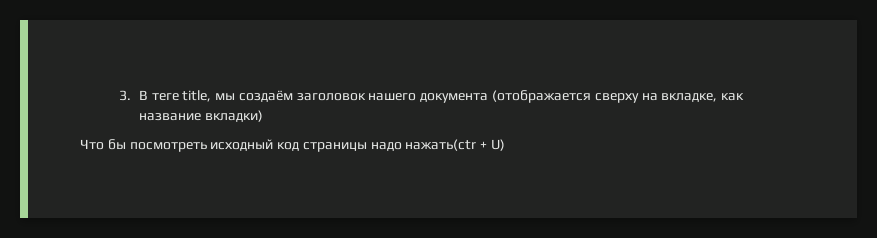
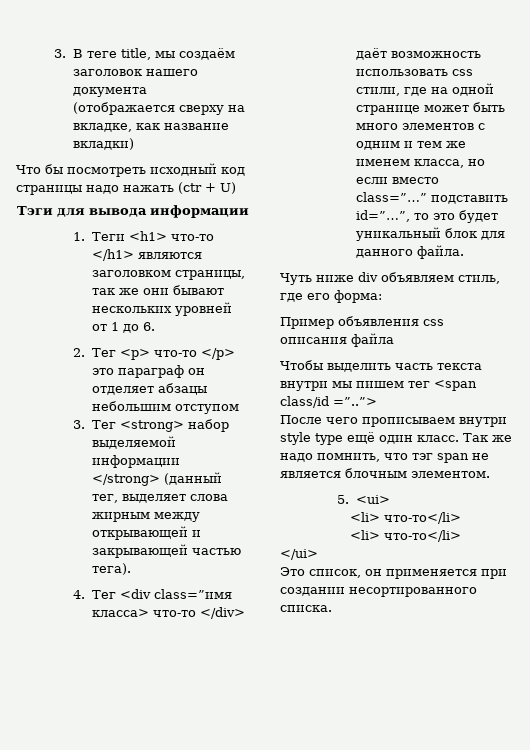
- Что бы посмотреть исходный код страницы надо нажать(ctr + U)
+ Что бы посмотреть исходный код страницы надо нажать (ctr + U)
+ Тэги для вывода информации
+ 1. Теги <h1> что-то </h1> являются заголовком страницы, так же они бывают нескольких уровней от 1 до 6.
+ 2. Тег <p> что-то </p> это параграф он отделяет абзацы небольшим отступом
+ 3. Тег <strong> набор выделяемой информации </strong> (данный тег, выделяет слова жирным между открывающей и закрывающей частью тега).
+ 4. Тег <div class=”имя класса> что-то </div> даёт возможность использовать css стили, где на одной странице может быть много элементов с одним и тем же именем класса, но если вместо class=”…” подставить id=”…”, то это будет уникальный блок для данного файла.
+ Чуть ниже div объявляем стиль, где его форма:
+ Пример объявления css описания файла
+ Чтобы выделить часть текста внутри мы пишем тег <span class/id =”..”>
+ После чего прописываем внутри style type ещё один класс. Так же надо помнить, что тэг span не является блочным элементом.
+ 5. <ui>
+ <li> что-то</li>
+ <li> что-то</li>
+ </ui>
+ Это список, он применяется при создании несортированного списка.

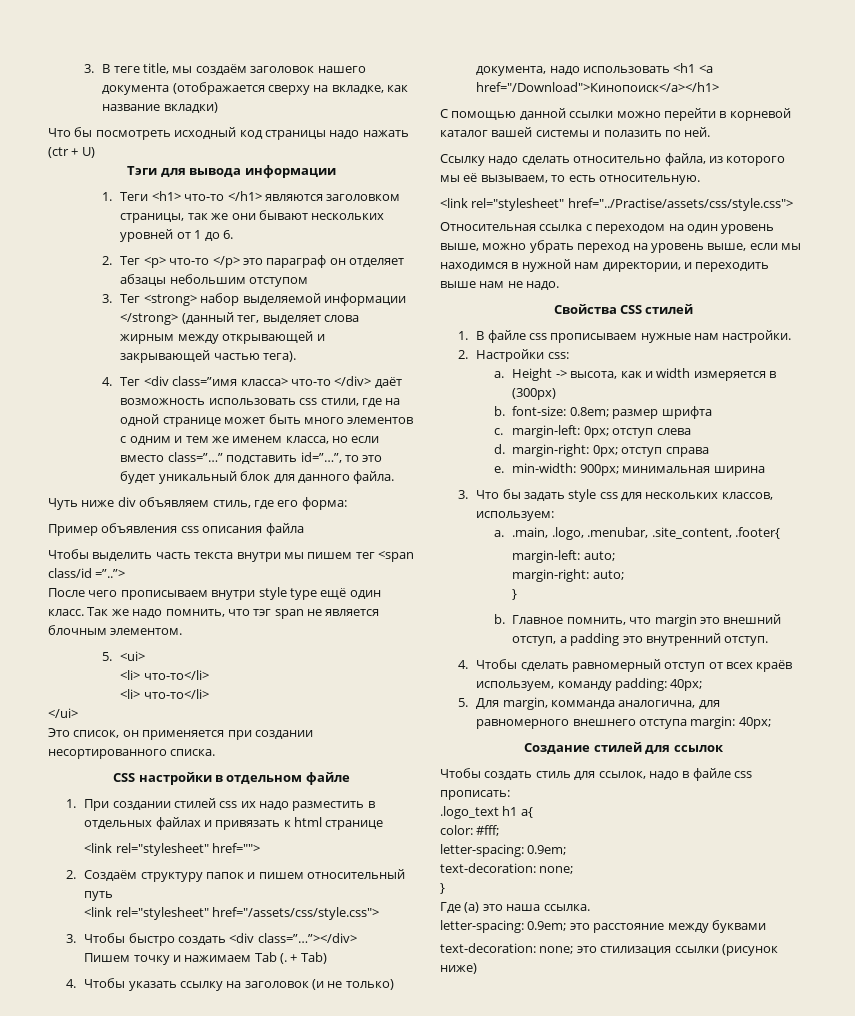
+ CSS настройки в отдельном файле
+ 1. При создании стилей css их надо разместить в отдельных файлах и привязать к html странице
+ <link rel="stylesheet" href="">
+ 2. Создаём структуру папок и пишем относительный путь
+ <link rel="stylesheet" href="/assets/css/style.css">
+ 3. Чтобы быстро создать <div class=”…”></div>
+ Пишем точку и нажимаем Tab (. + Tab)
+ 4. Чтобы указать ссылку на заголовок (и не только) документа, надо использовать <h1 <a href="/Download">Кинопоиск</a></h1>
+ С помощью данной ссылки можно перейти в корневой каталог вашей системы и полазить по ней.
+ Ссылку надо сделать относительно файла, из которого мы её вызываем, то есть относительную.
+ <link rel="stylesheet" href="../Practise/assets/css/style.css">
+ Относительная ссылка с переходом на один уровень выше, можно убрать переход на уровень выше, если мы находимся в нужной нам директории, и переходить выше нам не надо.
+ Свойства CSS стилей
+ 1. В файле css прописываем нужные нам настройки.
+ 2. Настройки css:
+ a. Height -> высота, как и width измеряется в (300px)
+ b. font-size: 0.8em; размер шрифта
+ c. margin-left: 0px; отступ слева
+ d. margin-right: 0px; отступ справа
+ e. min-width: 900px; минимальная ширина
+ 3. Что бы задать style css для нескольких классов, используем:
+ a. .main, .logo, .menubar, .site_content, .footer{
+ margin-left: auto;
+ margin-right: auto;
+ }
+ b. Главное помнить, что margin это внешний отступ, а padding это внутренний отступ.
+ 4. Чтобы сделать равномерный отступ от всех краёв используем, команду padding: 40px;
+ 5. Для margin, комманда аналогична, для равномерного внешнего отступа margin: 40px;
+ Создание стилей для ссылок
+ Чтобы создать стиль для ссылок, надо в файле css прописать:
+ .logo_text h1 a{
+ color: #fff;
+ letter-spacing: 0.9em;
+ text-decoration: none;
+ }
+ Где (a) это наша ссылка.
+ letter-spacing: 0.9em; это расстояние между буквами
+ text-decoration: none; это стилизация ссылки (рисунок ниже)

